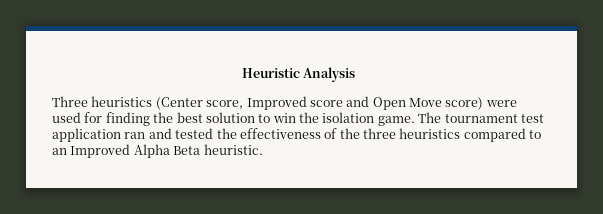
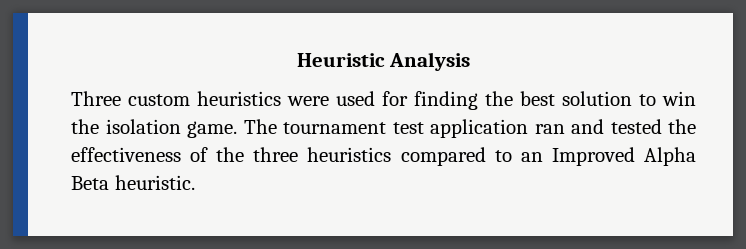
- Three heuristics (Center score, Improved score and Open Move score) were used for finding the best solution to win the isolation game.
+ Three custom heuristics were used for finding the best solution to win the isolation game.

